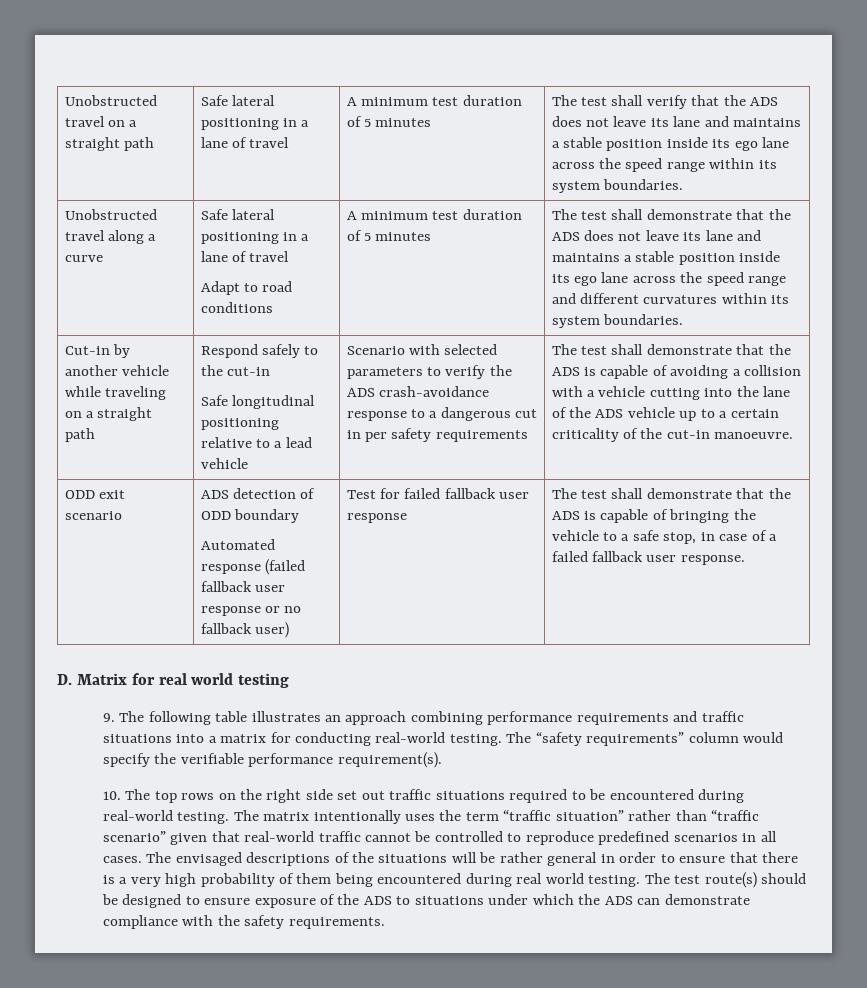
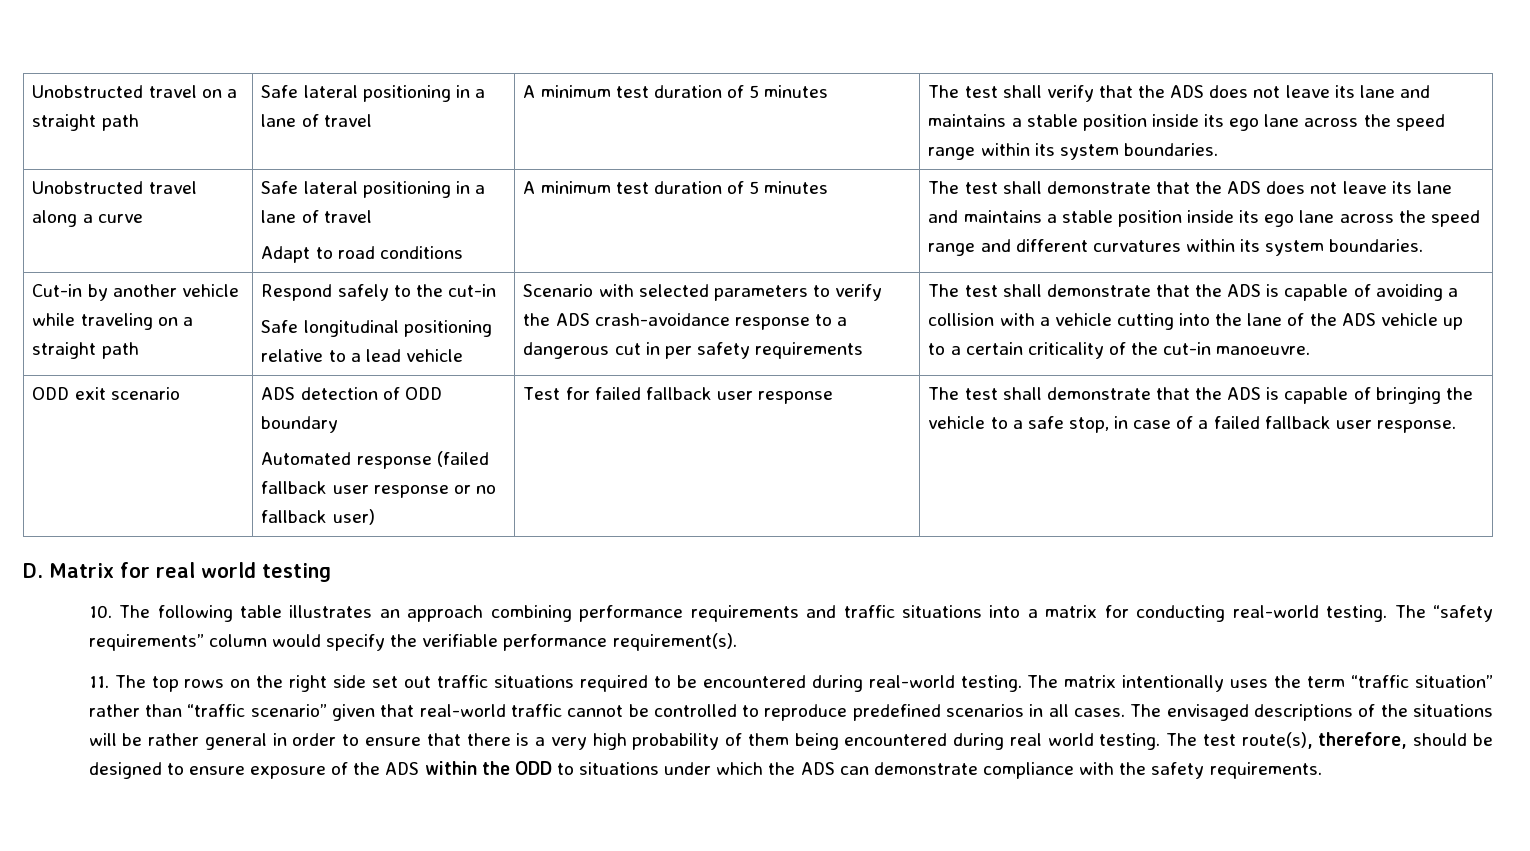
- 9. The following table illustrates an approach combining performance requirements and traffic situations into a matrix for conducting real-world testing.
+ 10. The following table illustrates an approach combining performance requirements and traffic situations into a matrix for conducting real-world testing.
- 10. The top rows on the right side set out traffic situations required to be encountered during real-world testing.
+ 11. The top rows on the right side set out traffic situations required to be encountered during real-world testing.
- The test route(s) should be designed to ensure exposure of the ADS to situations under which the ADS can demonstrate compliance with the safety requirements.
+ The test route(s), therefore, should be designed to ensure exposure of the ADS within the ODD to situations under which the ADS can demonstrate compliance with the safety requirements.

